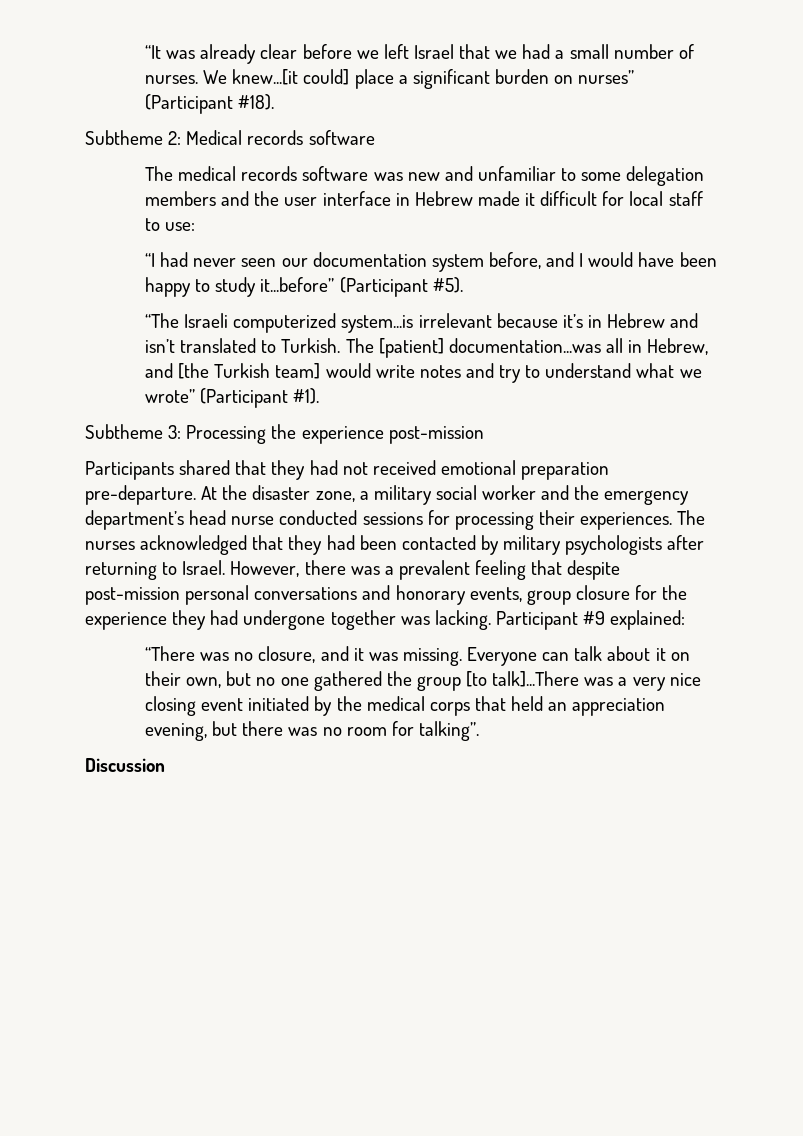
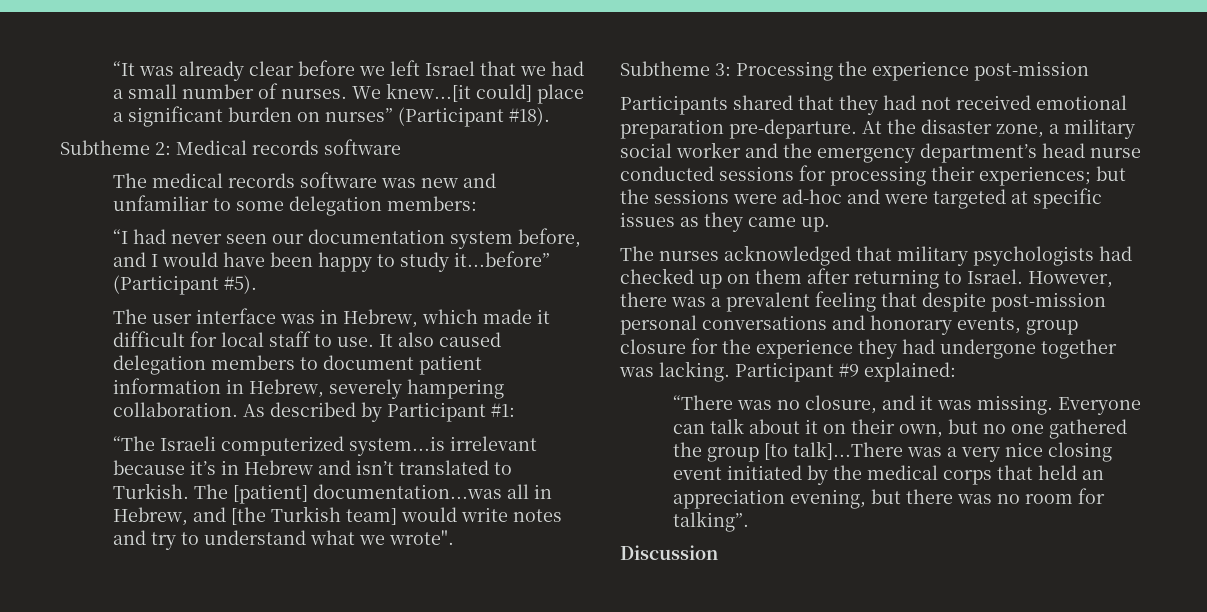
- The medical records software was new and unfamiliar to some delegation members and the user interface in Hebrew made it difficult for local staff to use:
+ The medical records software was new and unfamiliar to some delegation members:
+ The user interface was in Hebrew, which made it difficult for local staff to use. It also caused delegation members to document patient information in Hebrew, severely hampering collaboration. As described by Participant #1:
- The [patient] documentation...was all in Hebrew, and [the Turkish team] would write notes and try to understand what we wrote” (Participant #1).
+ The [patient] documentation...was all in Hebrew, and [the Turkish team] would write notes and try to understand what we wrote".
- At the disaster zone, a military social worker and the emergency department’s head nurse conducted sessions for processing their experiences. The nurses acknowledged that they had been contacted by military psychologists after returning to Israel.
+ At the disaster zone, a military social worker and the emergency department’s head nurse conducted sessions for processing their experiences; but the sessions were ad-hoc and were targeted at specific issues as they came up.
+ The nurses acknowledged that military psychologists had checked up on them after returning to Israel.

